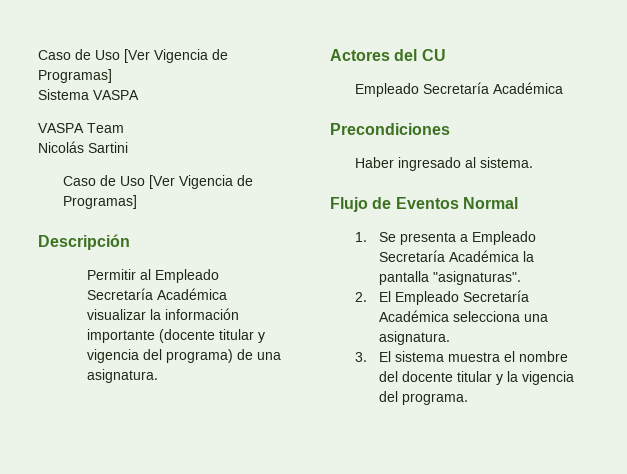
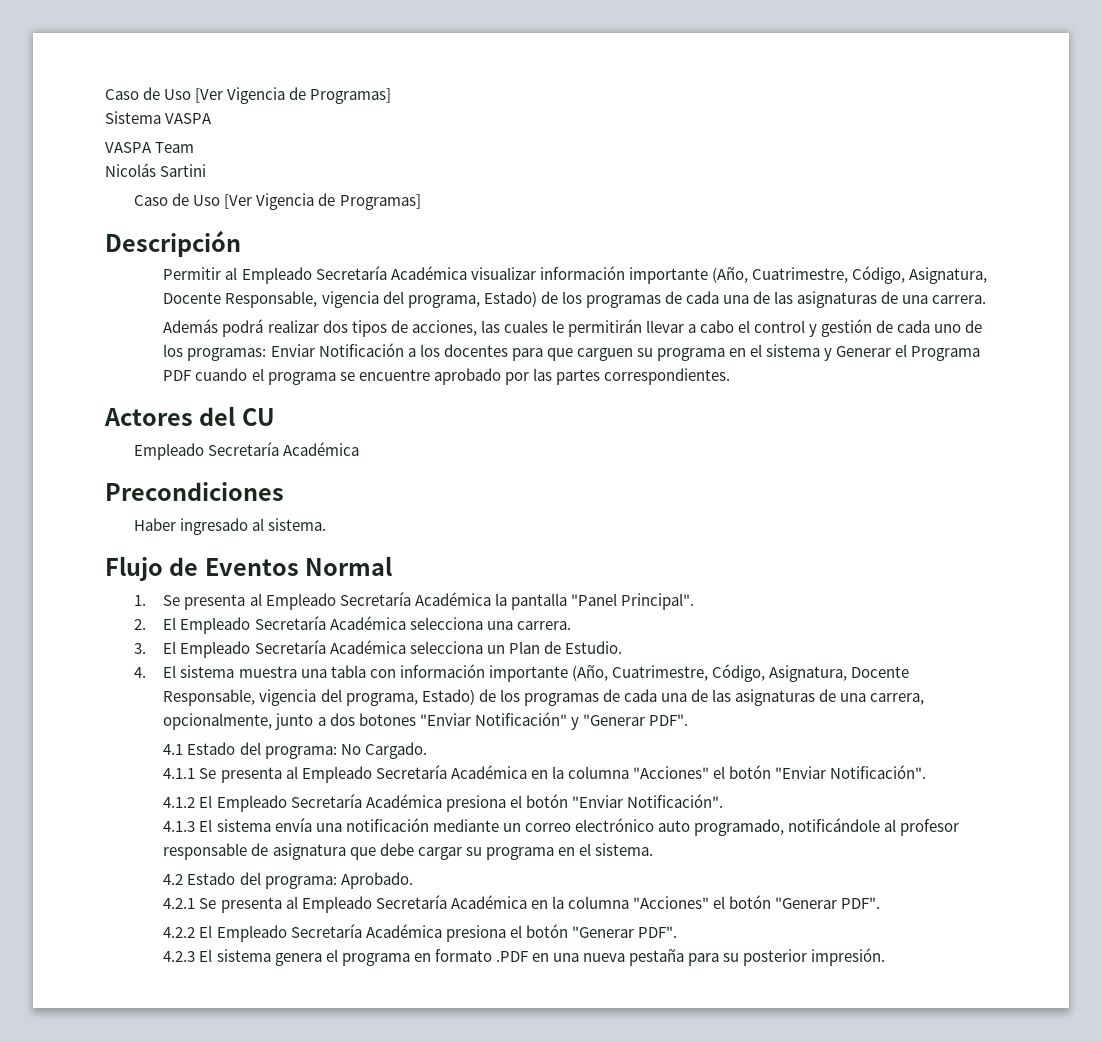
- Permitir al Empleado Secretaría Académica visualizar la información importante (docente titular y vigencia del programa) de una asignatura.
+ Permitir al Empleado Secretaría Académica visualizar información importante (Año, Cuatrimestre, Código, Asignatura, Docente Responsable, vigencia del programa, Estado) de los programas de cada una de las asignaturas de una carrera.
+ Además podrá realizar dos tipos de acciones, las cuales le permitirán llevar a cabo el control y gestión de cada uno de los programas: Enviar Notificación a los docentes para que carguen su programa en el sistema y Generar el Programa PDF cuando el programa se encuentre aprobado por las partes correspondientes.
- 1. Se presenta a Empleado Secretaría Académica la pantalla "asignaturas".
+ 1. Se presenta al Empleado Secretaría Académica la pantalla "Panel Principal".
- 2. El Empleado Secretaría Académica selecciona una asignatura.
- 3. El sistema muestra el nombre del docente titular y la vigencia del programa.
+ 2. El Empleado Secretaría Académica selecciona una carrera.
+ 3. El Empleado Secretaría Académica selecciona un Plan de Estudio.
+ 4. El sistema muestra una tabla con información importante (Año, Cuatrimestre, Código, Asignatura, Docente Responsable, vigencia del programa, Estado) de los programas de cada una de las asignaturas de una carrera, opcionalmente, junto a dos botones "Enviar Notificación" y "Generar PDF".
+ 4.1 Estado del programa: No Cargado.
+ 4.1.1 Se presenta al Empleado Secretaría Académica en la columna "Acciones" el botón "Enviar Notificación".
+ 4.1.2 El Empleado Secretaría Académica presiona el botón "Enviar Notificación".
+ 4.1.3 El sistema envía una notificación mediante un correo electrónico auto programado, notificándole al profesor responsable de asignatura que debe cargar su programa en el sistema.
+ 4.2 Estado del programa: Aprobado.
+ 4.2.1 Se presenta al Empleado Secretaría Académica en la columna "Acciones" el botón "Generar PDF".
+ 4.2.2 El Empleado Secretaría Académica presiona el botón "Generar PDF".
+ 4.2.3 El sistema genera el programa en formato .PDF en una nueva pestaña para su posterior impresión.

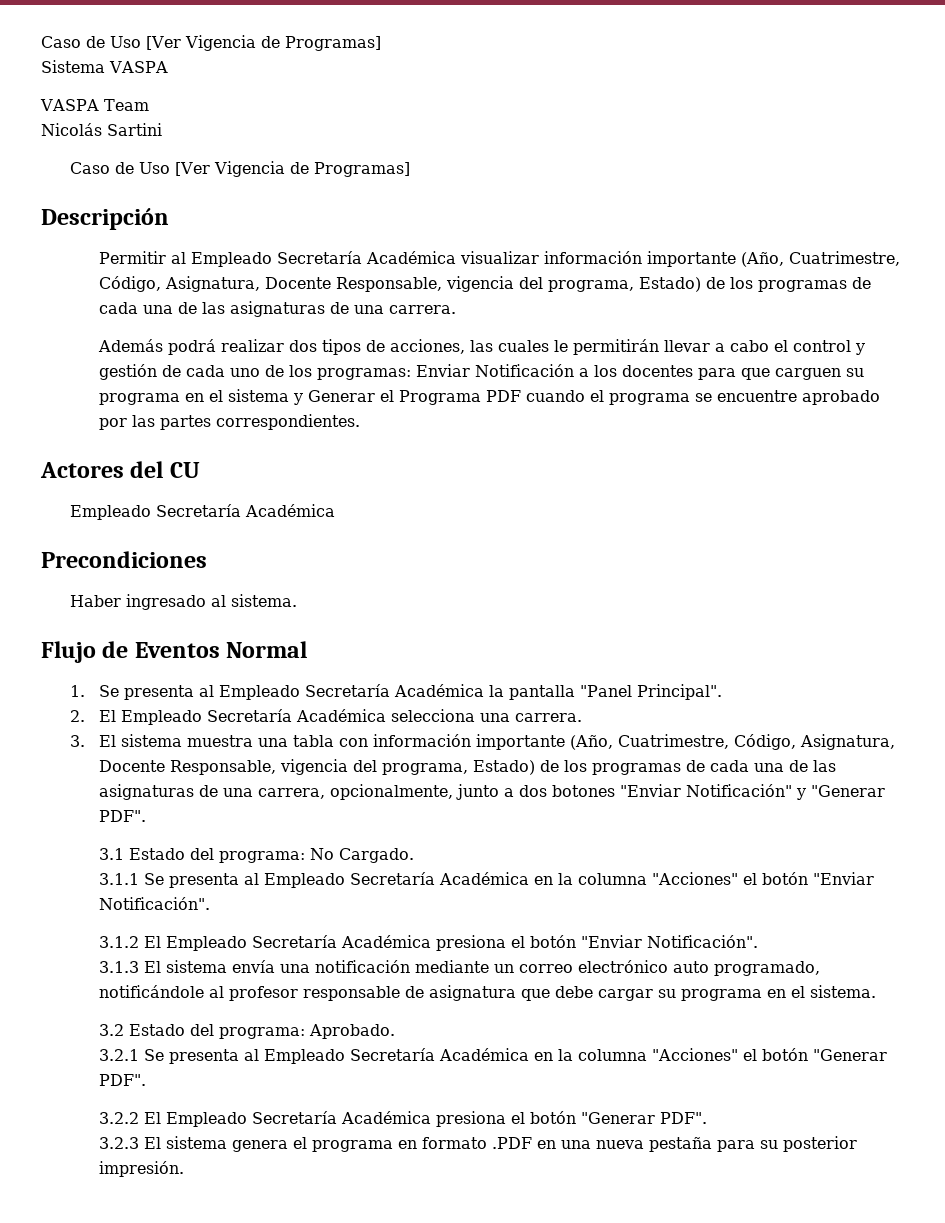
- 3. El Empleado Secretaría Académica selecciona un Plan de Estudio.
- 4. El sistema muestra una tabla con información importante (Año, Cuatrimestre, Código, Asignatura, Docente Responsable, vigencia del programa, Estado) de los programas de cada una de las asignaturas de una carrera, opcionalmente, junto a dos botones "Enviar Notificación" y "Generar PDF".
+ 3. El sistema muestra una tabla con información importante (Año, Cuatrimestre, Código, Asignatura, Docente Responsable, vigencia del programa, Estado) de los programas de cada una de las asignaturas de una carrera, opcionalmente, junto a dos botones "Enviar Notificación" y "Generar PDF".
- 4.1 Estado del programa: No Cargado.
+ 3.1 Estado del programa: No Cargado.
- 4.1.1 Se presenta al Empleado Secretaría Académica en la columna "Acciones" el botón "Enviar Notificación".
+ 3.1.1 Se presenta al Empleado Secretaría Académica en la columna "Acciones" el botón "Enviar Notificación".
- 4.1.2 El Empleado Secretaría Académica presiona el botón "Enviar Notificación".
+ 3.1.2 El Empleado Secretaría Académica presiona el botón "Enviar Notificación".
- 4.1.3 El sistema envía una notificación mediante un correo electrónico auto programado, notificándole al profesor responsable de asignatura que debe cargar su programa en el sistema.
+ 3.1.3 El sistema envía una notificación mediante un correo electrónico auto programado, notificándole al profesor responsable de asignatura que debe cargar su programa en el sistema.
- 4.2 Estado del programa: Aprobado.
+ 3.2 Estado del programa: Aprobado.
- 4.2.1 Se presenta al Empleado Secretaría Académica en la columna "Acciones" el botón "Generar PDF".
+ 3.2.1 Se presenta al Empleado Secretaría Académica en la columna "Acciones" el botón "Generar PDF".
- 4.2.2 El Empleado Secretaría Académica presiona el botón "Generar PDF".
+ 3.2.2 El Empleado Secretaría Académica presiona el botón "Generar PDF".
- 4.2.3 El sistema genera el programa en formato .PDF en una nueva pestaña para su posterior impresión.
+ 3.2.3 El sistema genera el programa en formato .PDF en una nueva pestaña para su posterior impresión.

